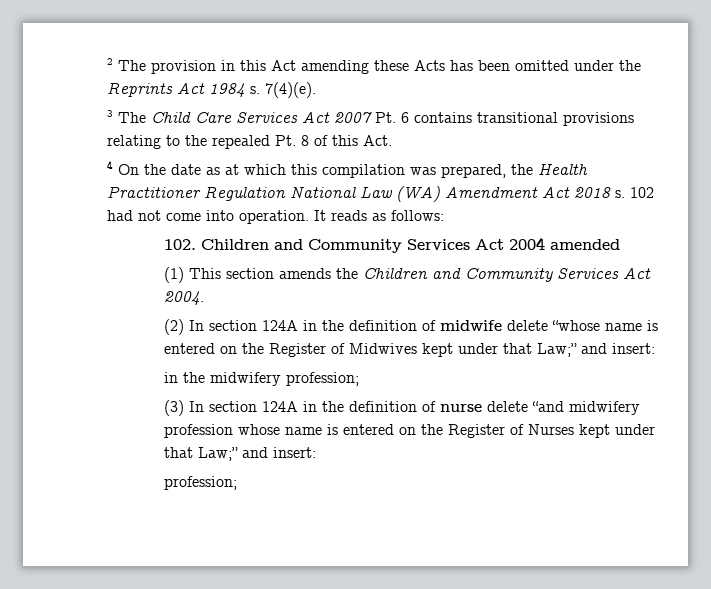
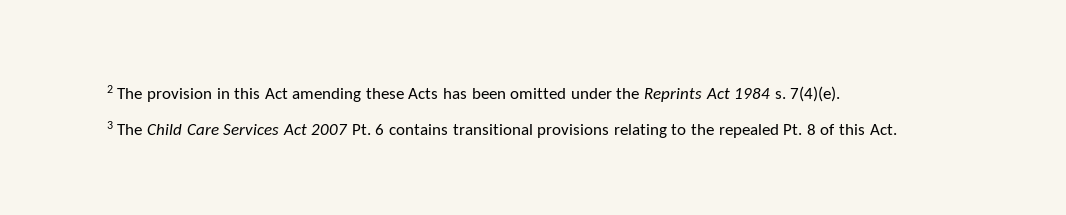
- 4 On the date as at which this compilation was prepared, the Health Practitioner Regulation National Law (WA) Amendment Act 2018 s. 102 had not come into operation. It reads as follows:
- 102. Children and Community Services Act 2004 amended
- (1) This section amends the Children and Community Services Act 2004.
- (2) In section 124A in the definition of midwife delete “whose name is entered on the Register of Midwives kept under that Law;” and insert:
- in the midwifery profession;
- (3) In section 124A in the definition of nurse delete “and midwifery profession whose name is entered on the Register of Nurses kept under that Law;” and insert:
- profession;

